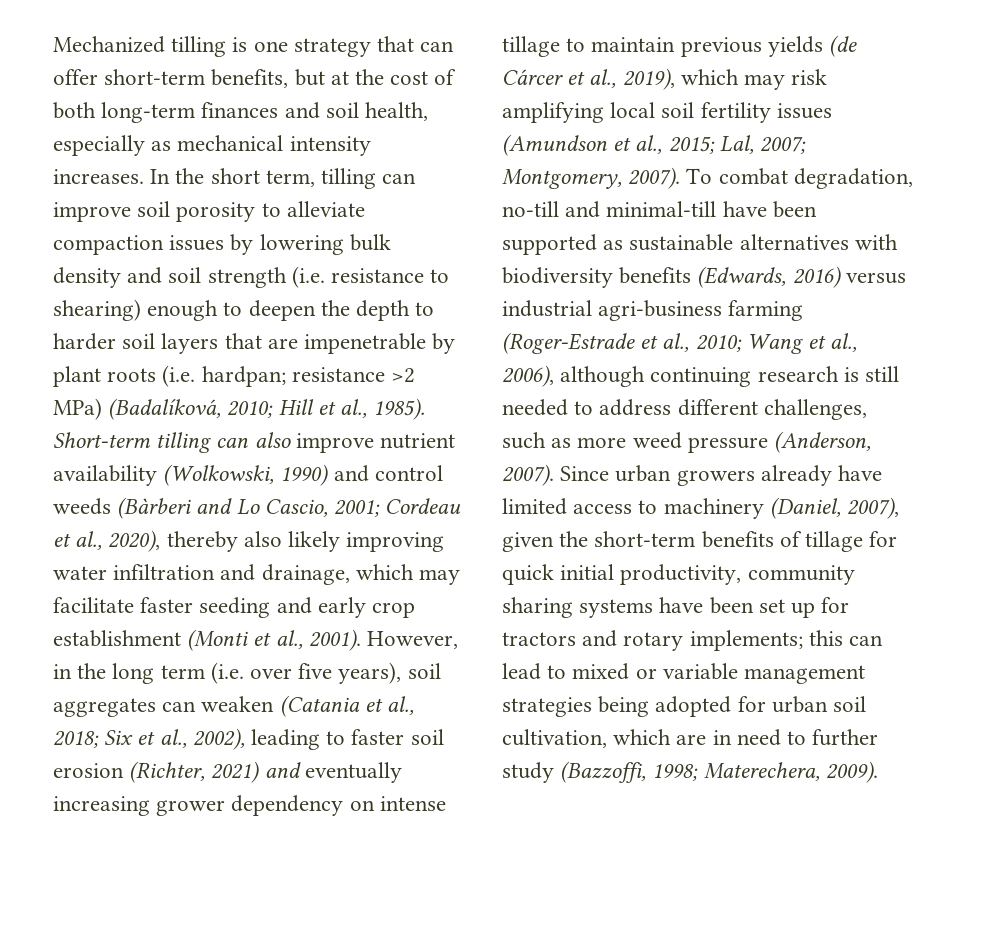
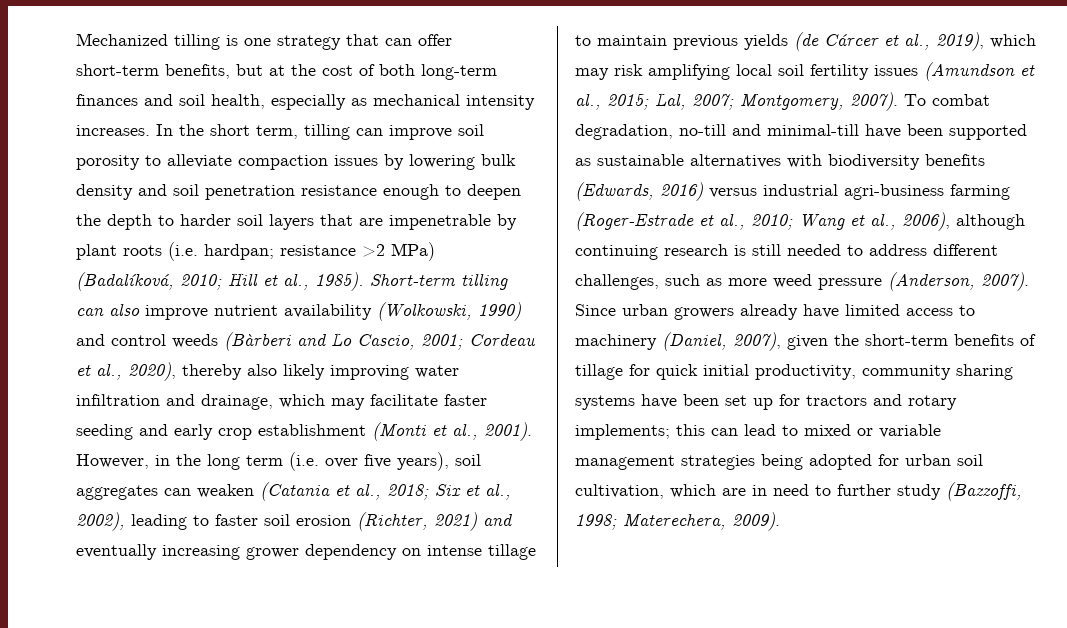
- In the short term, tilling can improve soil porosity to alleviate compaction issues by lowering bulk density and soil strength (i.e. resistance to shearing) enough to deepen the depth to harder soil layers that are impenetrable by plant roots (i.e. hardpan; resistance >2 MPa) (Badalíková, 2010; Hill et al., 1985).
+ In the short term, tilling can improve soil porosity to alleviate compaction issues by lowering bulk density and soil penetration resistance enough to deepen the depth to harder soil layers that are impenetrable by plant roots (i.e. hardpan; resistance >2 MPa) (Badalíková, 2010; Hill et al., 1985).

